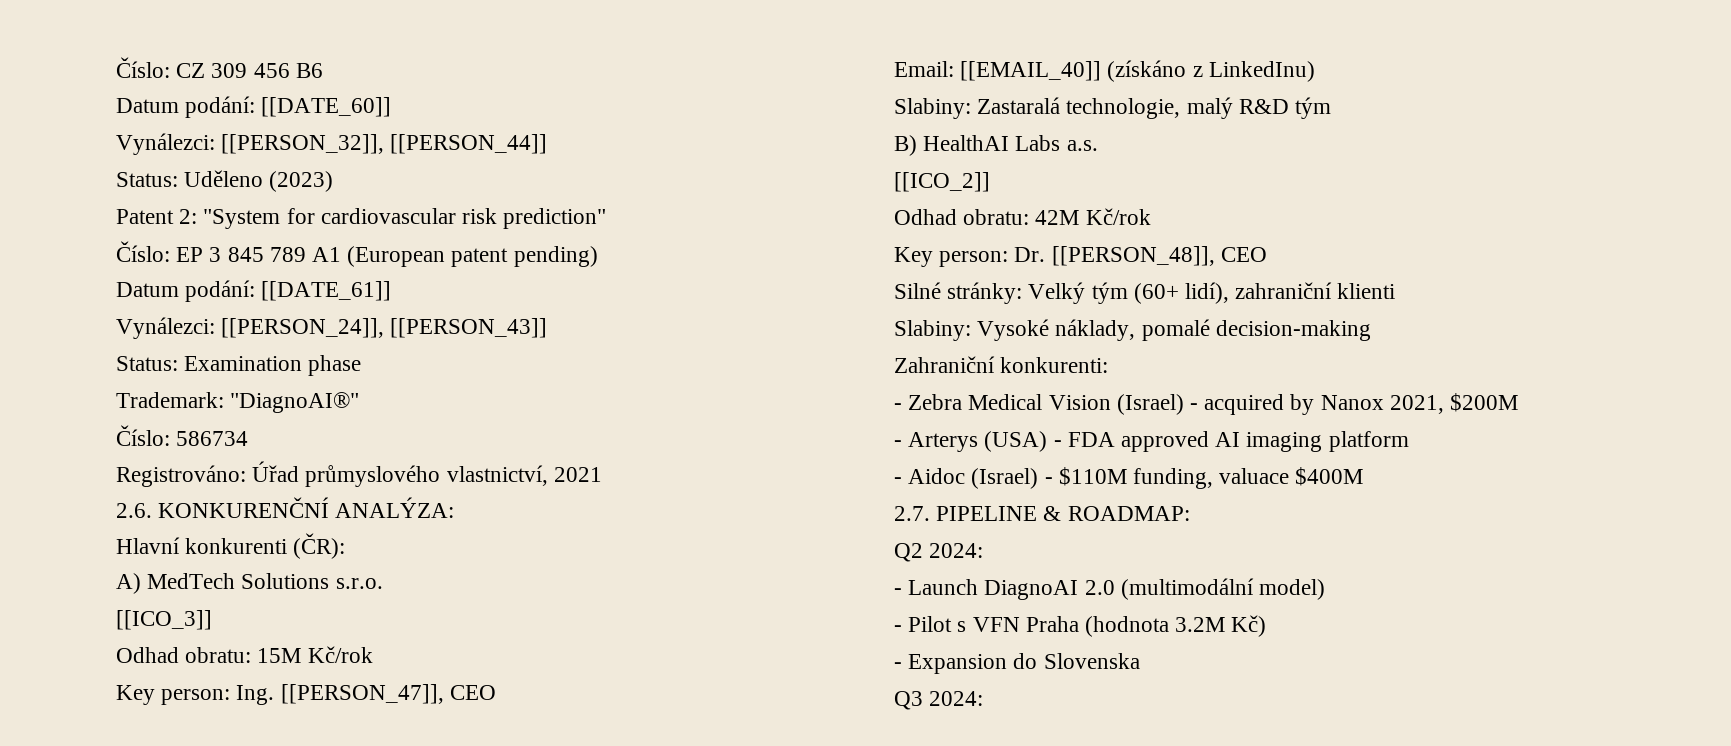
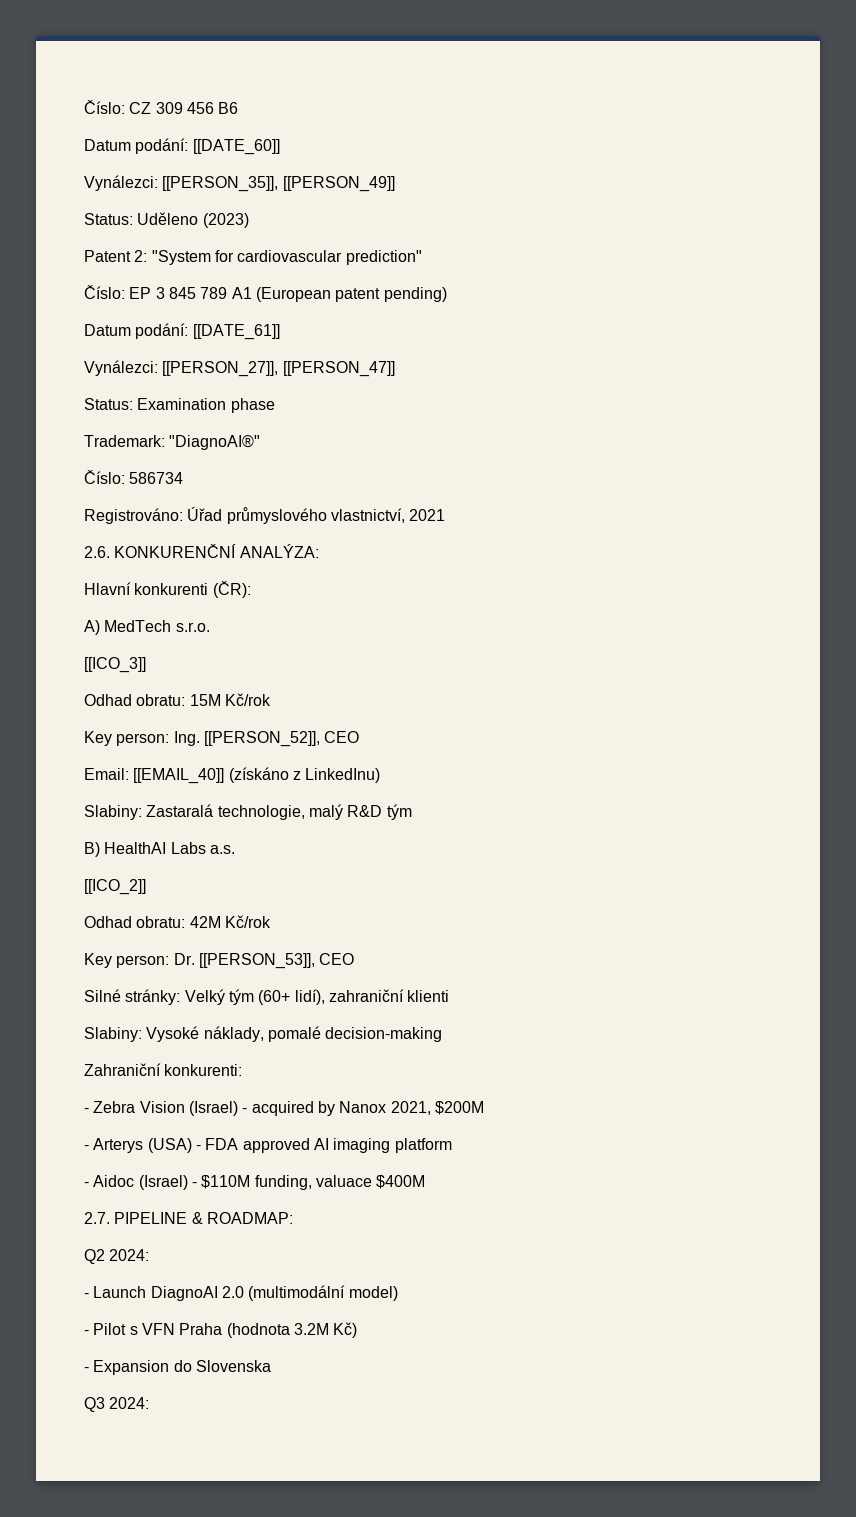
- Vynálezci: [[PERSON_32]], [[PERSON_44]]
+ Vynálezci: [[PERSON_35]], [[PERSON_49]]
- Patent 2: "System for cardiovascular risk prediction"
+ Patent 2: "System for cardiovascular prediction"
- Vynálezci: [[PERSON_24]], [[PERSON_43]]
+ Vynálezci: [[PERSON_27]], [[PERSON_47]]
- A) MedTech Solutions s.r.o.
+ A) MedTech s.r.o.
- Key person: Ing. [[PERSON_47]], CEO
+ Key person: Ing. [[PERSON_52]], CEO
- Key person: Dr. [[PERSON_48]], CEO
+ Key person: Dr. [[PERSON_53]], CEO
- - Zebra Medical Vision (Israel) - acquired by Nanox 2021, $200M
+ - Zebra Vision (Israel) - acquired by Nanox 2021, $200M

